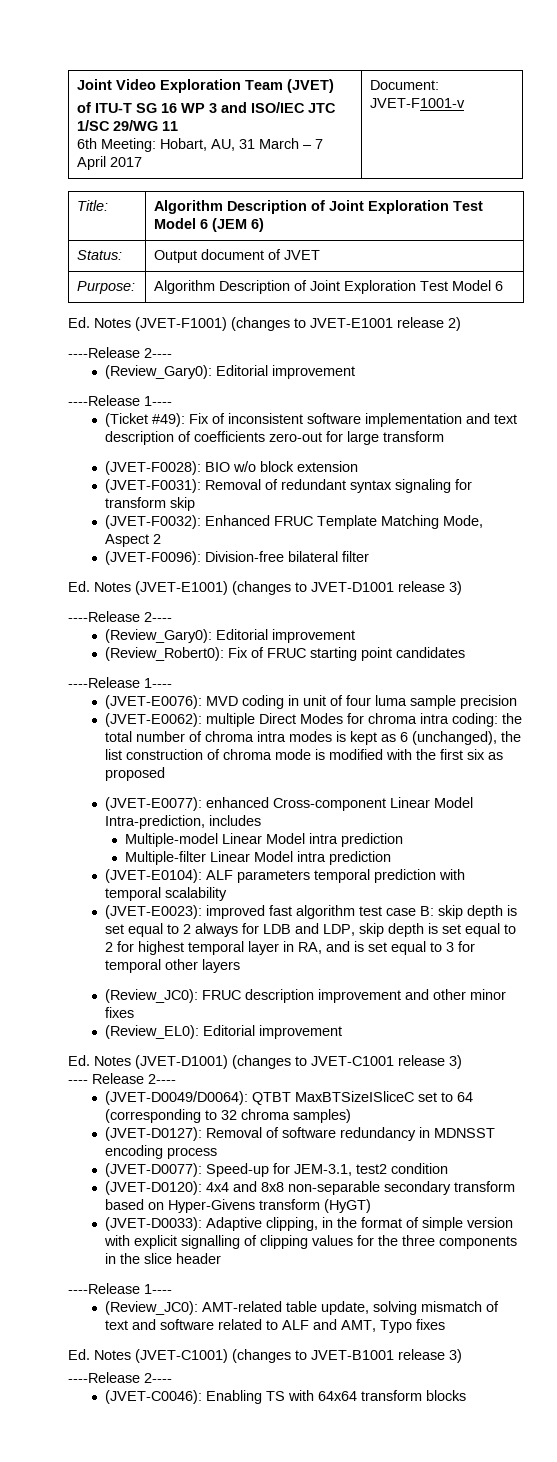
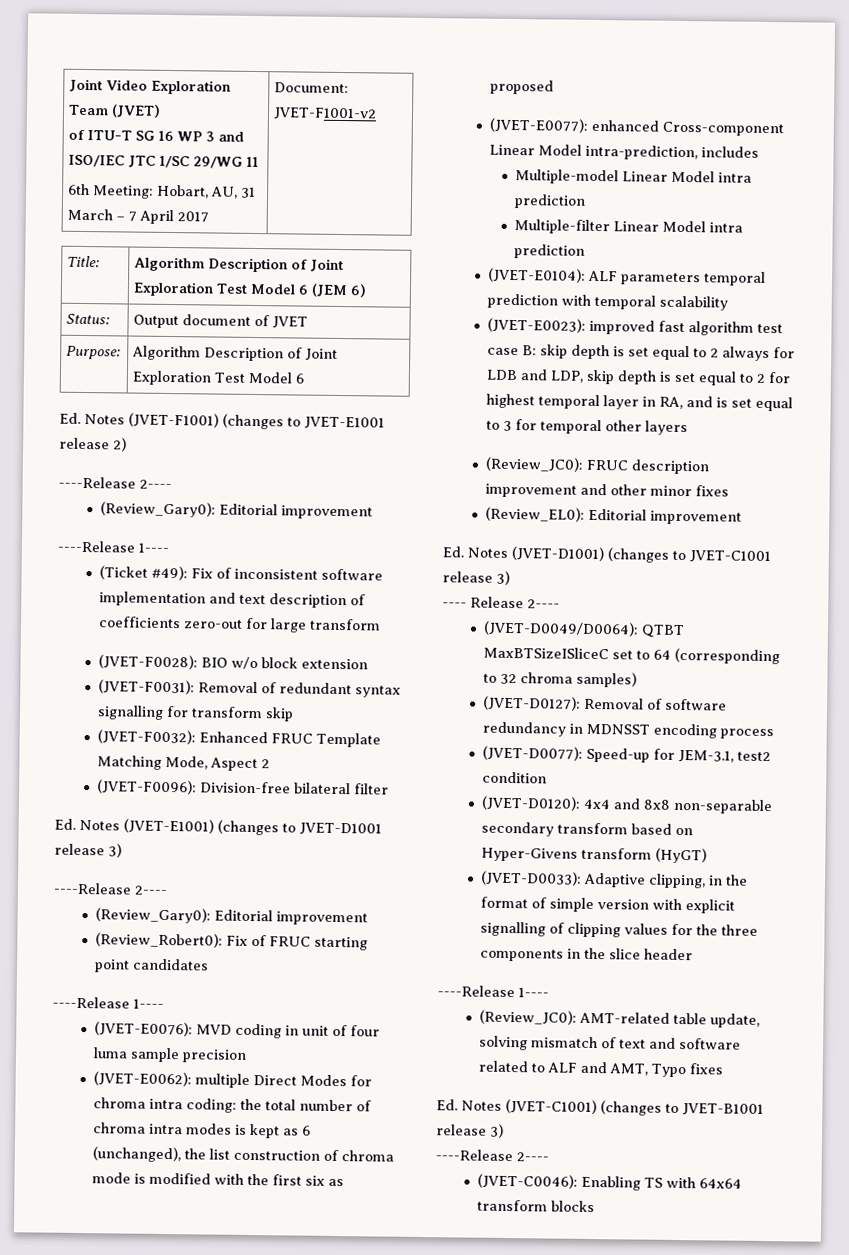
  Joint Video Exploration Team (JVET)
  of ITU-T SG 16 WP 3 and ISO/IEC JTC 1/SC 29/WG 11
- 6th Meeting: Hobart, AU, 31 March – 7 April 2017 | Document: JVET-F1001-v
+ 6th Meeting: Hobart, AU, 31 March – 7 April 2017 | Document: JVET-F1001-v2
- (JVET-F0031): Removal of redundant syntax signaling for transform skip
+ (JVET-F0031): Removal of redundant syntax signalling for transform skip
- (JVET-E0077): enhanced Cross-component Linear Model Intra-prediction, includes
+ (JVET-E0077): enhanced Cross-component Linear Model intra-prediction, includes

